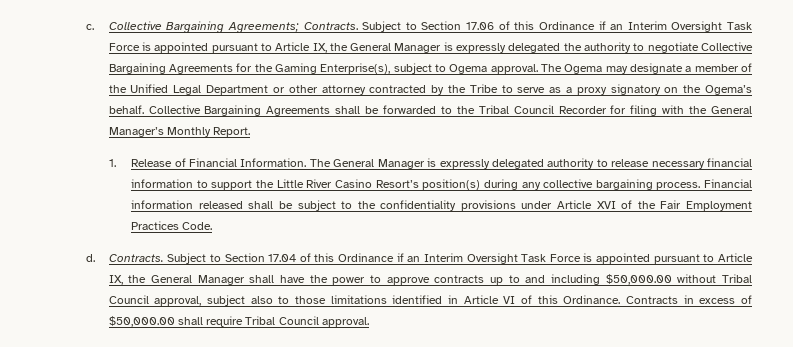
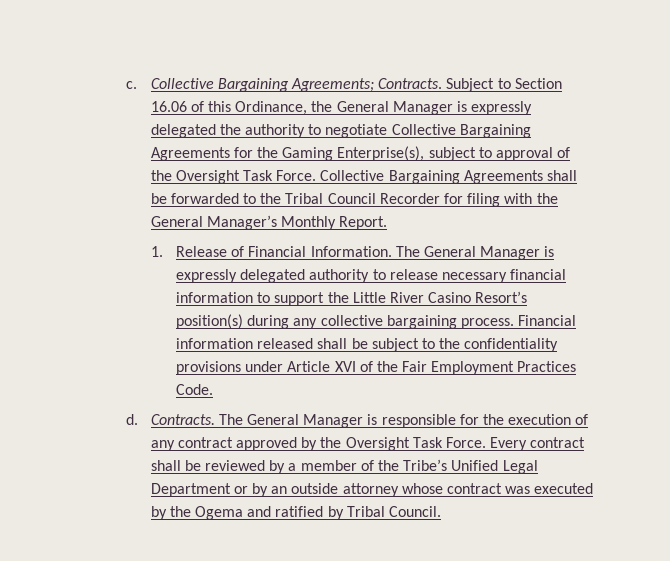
- Subject to Section 17.06 of this Ordinance if an Interim Oversight Task Force is appointed pursuant to Article IX, the General Manager is expressly delegated the authority to negotiate Collective Bargaining Agreements for the Gaming Enterprise(s), subject to Ogema approval. The Ogema may designate a member of the Unified Legal Department or other attorney contracted by the Tribe to serve as a proxy signatory on the Ogema’s behalf.
+ Subject to Section 16.06 of this Ordinance, the General Manager is expressly delegated the authority to negotiate Collective Bargaining Agreements for the Gaming Enterprise(s), subject to approval of the Oversight Task Force.
- Subject to Section 17.04 of this Ordinance if an Interim Oversight Task Force is appointed pursuant to Article IX, the General Manager shall have the power to approve contracts up to and including $50,000.00 without Tribal Council approval, subject also to those limitations identified in Article VI of this Ordinance. Contracts in excess of $50,000.00 shall require Tribal Council approval.
+ The General Manager is responsible for the execution of any contract approved by the Oversight Task Force. Every contract shall be reviewed by a member of the Tribe’s Unified Legal Department or by an outside attorney whose contract was executed by the Ogema and ratified by Tribal Council.

